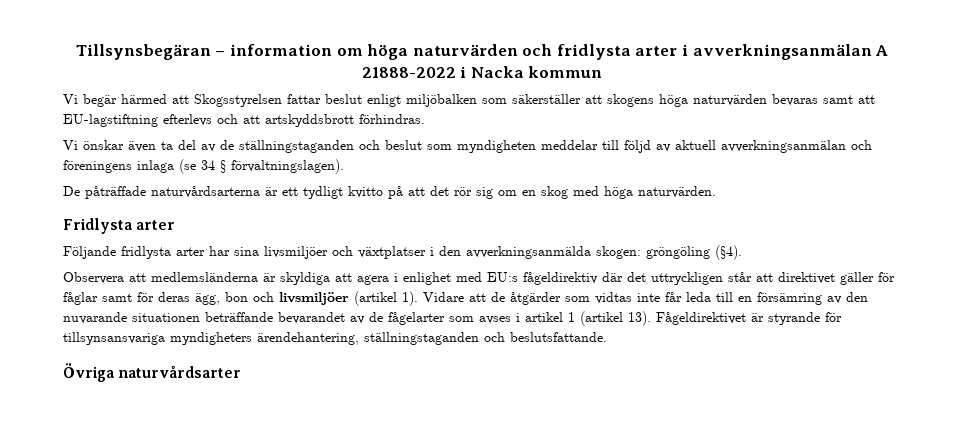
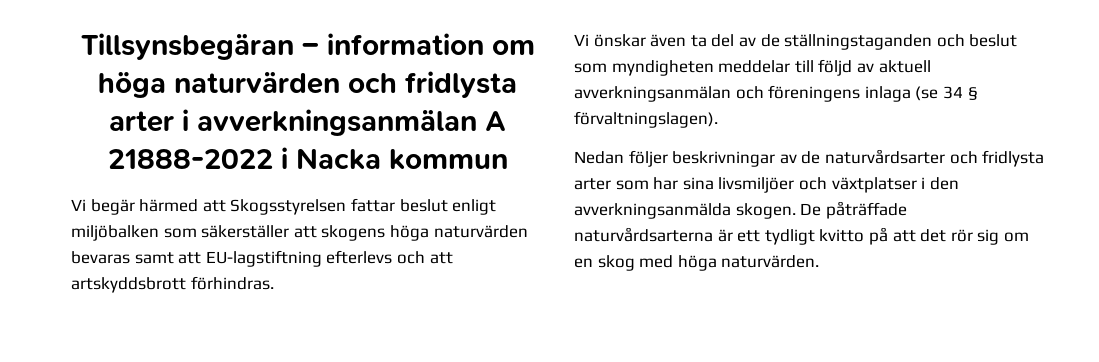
+ Nedan följer beskrivningar av de naturvårdsarter och fridlysta arter som har sina livsmiljöer och växtplatser i den avverkningsanmälda skogen.
- Fridlysta arter
- Följande fridlysta arter har sina livsmiljöer och växtplatser i den avverkningsanmälda skogen: gröngöling (§4).
- Observera att medlemsländerna är skyldiga att agera i enlighet med EU:s fågeldirektiv där det uttryckligen står att direktivet gäller för fåglar samt för deras ägg, bon och livsmiljöer (artikel 1). Vidare att de åtgärder som vidtas inte får leda till en försämring av den nuvarande situationen beträffande bevarandet av de fågelarter som avses i artikel 1 (artikel 13). Fågeldirektivet är styrande för tillsynsansvariga myndigheters ärendehantering, ställningstaganden och beslutsfattande.
- Övriga naturvårdsarter

